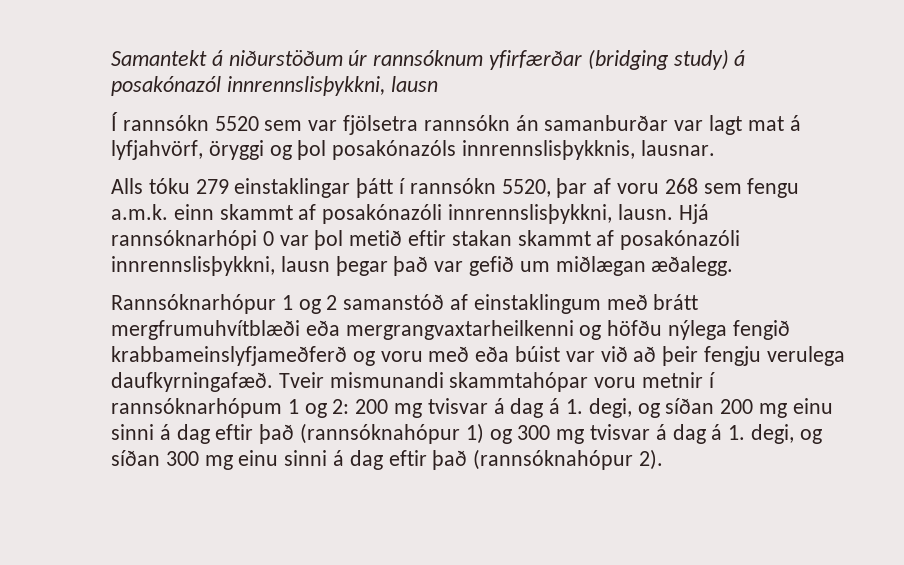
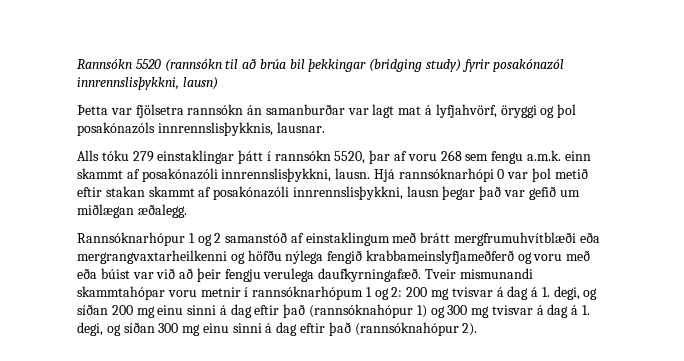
- Samantekt á niðurstöðum úr rannsóknum yfirfærðar (bridging study) á posakónazól innrennslisþykkni, lausn
- Í rannsókn 5520 sem var fjölsetra rannsókn án samanburðar var lagt mat á lyfjahvörf, öryggi og þol posakónazóls innrennslisþykknis, lausnar.
+ Rannsókn 5520 (rannsókn til að brúa bil þekkingar (bridging study) fyrir posakónazól innrennslisþykkni, lausn)
+ Þetta var fjölsetra rannsókn án samanburðar var lagt mat á lyfjahvörf, öryggi og þol posakónazóls innrennslisþykknis, lausnar.

